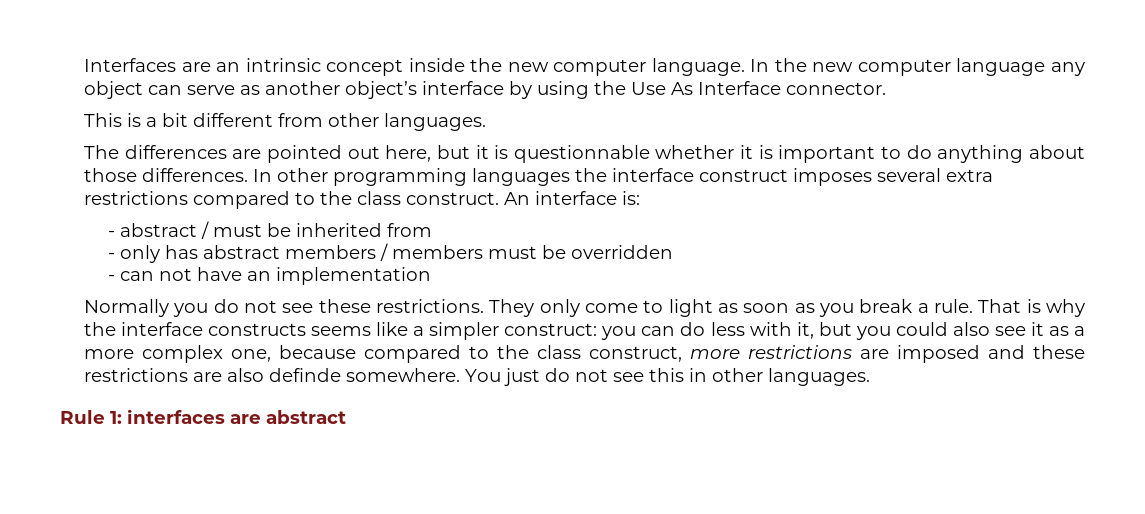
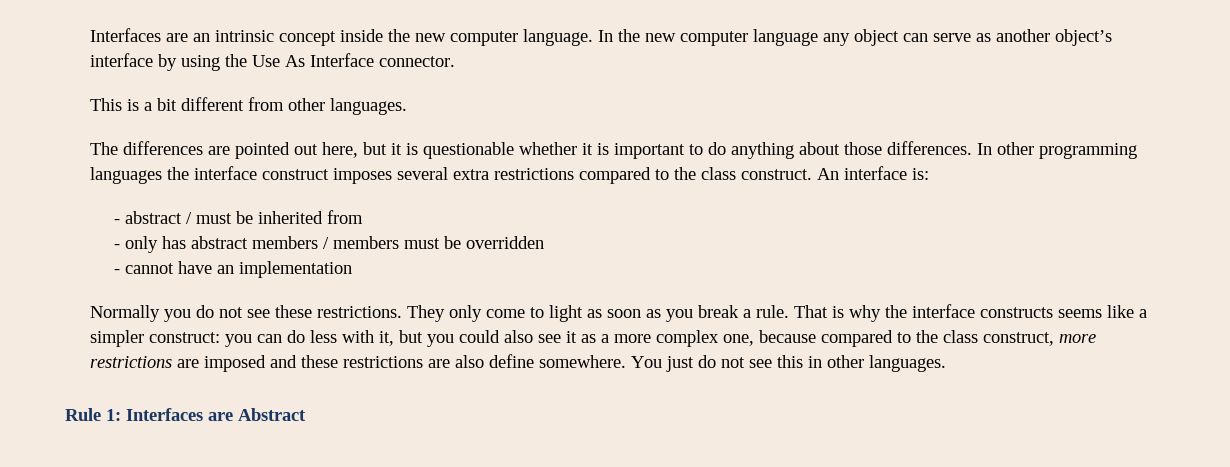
- The differences are pointed out here, but it is questionnable whether it is important to do anything about those differences.
+ The differences are pointed out here, but it is questionable whether it is important to do anything about those differences.
- - can not have an implementation
+ - cannot have an implementation
- That is why the interface constructs seems like a simpler construct: you can do less with it, but you could also see it as a more complex one, because compared to the class construct, more restrictions are imposed and these restrictions are also definde somewhere.
+ That is why the interface constructs seems like a simpler construct: you can do less with it, but you could also see it as a more complex one, because compared to the class construct, more restrictions are imposed and these restrictions are also define somewhere.
- Rule 1: interfaces are abstract
+ Rule 1: Interfaces are Abstract

